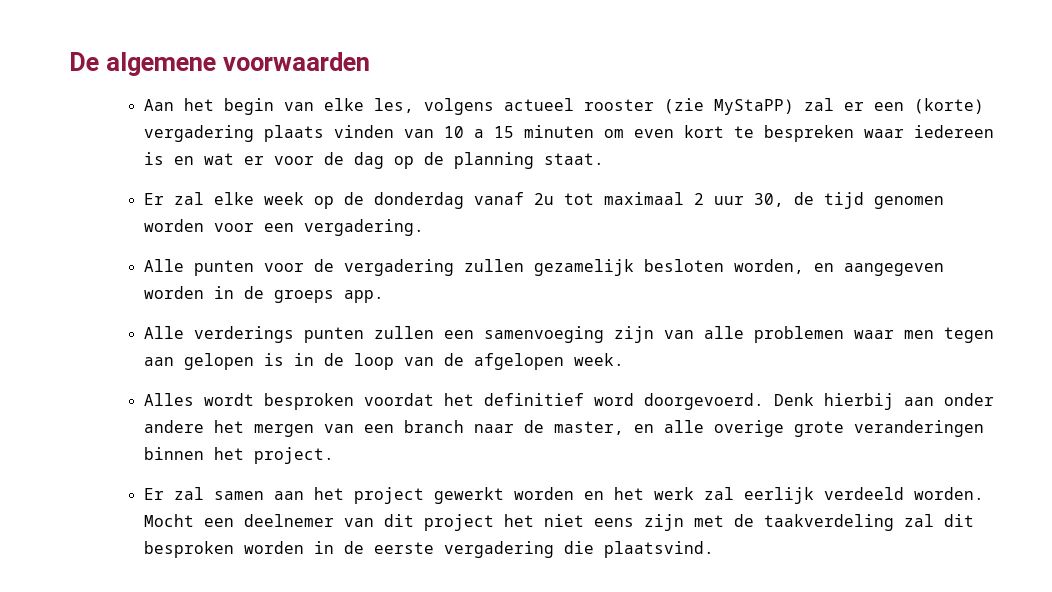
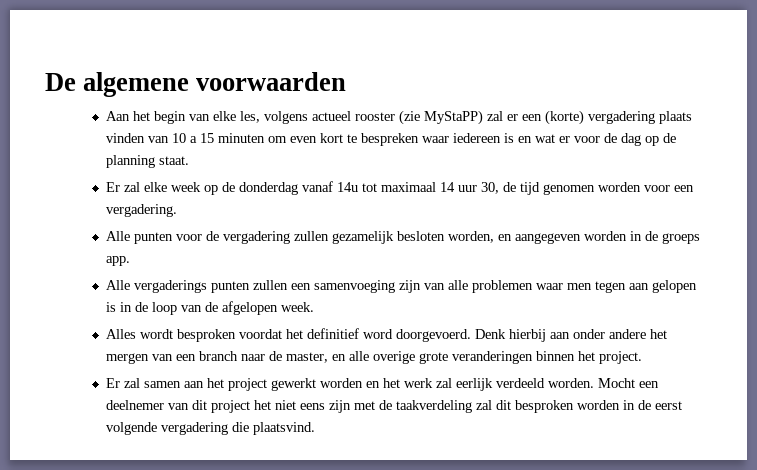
- Er zal elke week op de donderdag vanaf 2u tot maximaal 2 uur 30, de tijd genomen worden voor een vergadering.
+ Er zal elke week op de donderdag vanaf 14u tot maximaal 14 uur 30, de tijd genomen worden voor een vergadering.
- Alle verderings punten zullen een samenvoeging zijn van alle problemen waar men tegen aan gelopen is in de loop van de afgelopen week.
+ Alle vergaderings punten zullen een samenvoeging zijn van alle problemen waar men tegen aan gelopen is in de loop van de afgelopen week.
- Mocht een deelnemer van dit project het niet eens zijn met de taakverdeling zal dit besproken worden in de eerste vergadering die plaatsvind.
+ Mocht een deelnemer van dit project het niet eens zijn met de taakverdeling zal dit besproken worden in de eerst volgende vergadering die plaatsvind.

